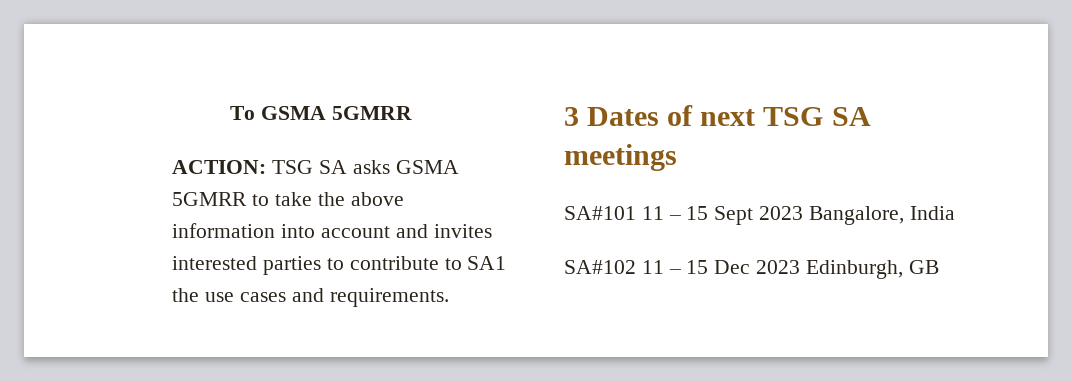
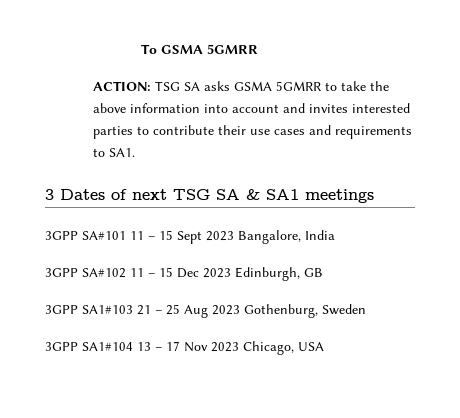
- ACTION: TSG SA asks GSMA 5GMRR to take the above information into account and invites interested parties to contribute to SA1 the use cases and requirements.
+ ACTION: TSG SA asks GSMA 5GMRR to take the above information into account and invites interested parties to contribute their use cases and requirements to SA1.
- 3 Dates of next TSG SA meetings
+ 3 Dates of next TSG SA & SA1 meetings
- SA#101 11 – 15 Sept 2023 Bangalore, India
+ 3GPP SA#101 11 – 15 Sept 2023 Bangalore, India
- SA#102 11 – 15 Dec 2023 Edinburgh, GB
+ 3GPP SA#102 11 – 15 Dec 2023 Edinburgh, GB
+ 3GPP SA1#103 21 – 25 Aug 2023 Gothenburg, Sweden
+ 3GPP SA1#104 13 – 17 Nov 2023 Chicago, USA

